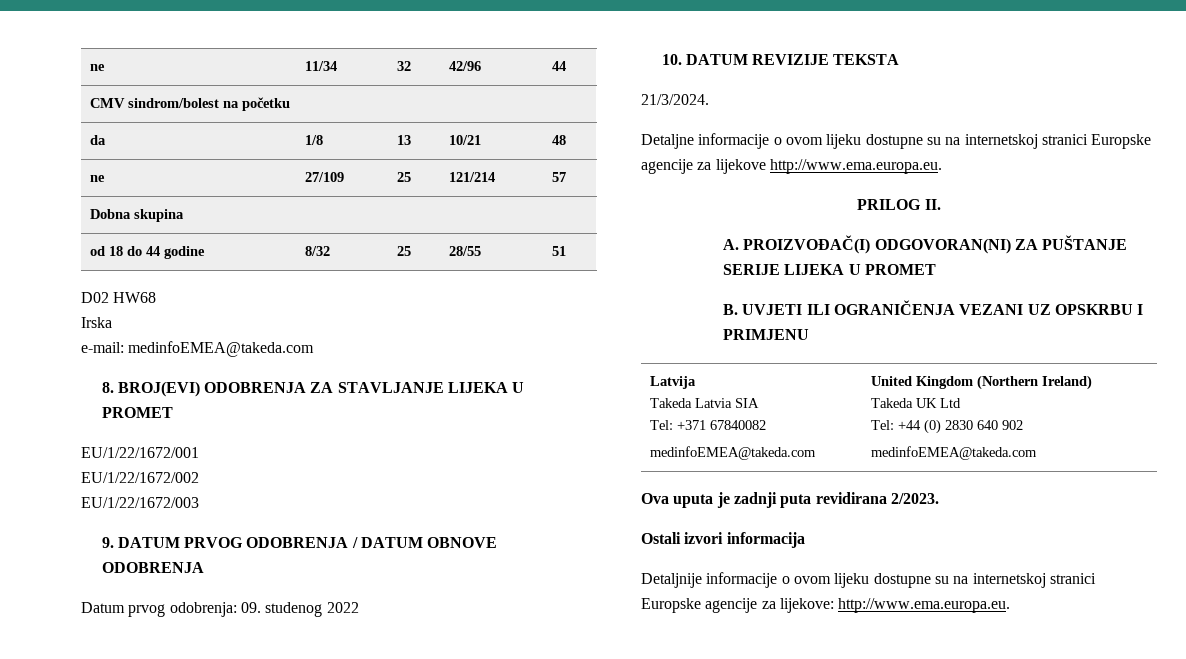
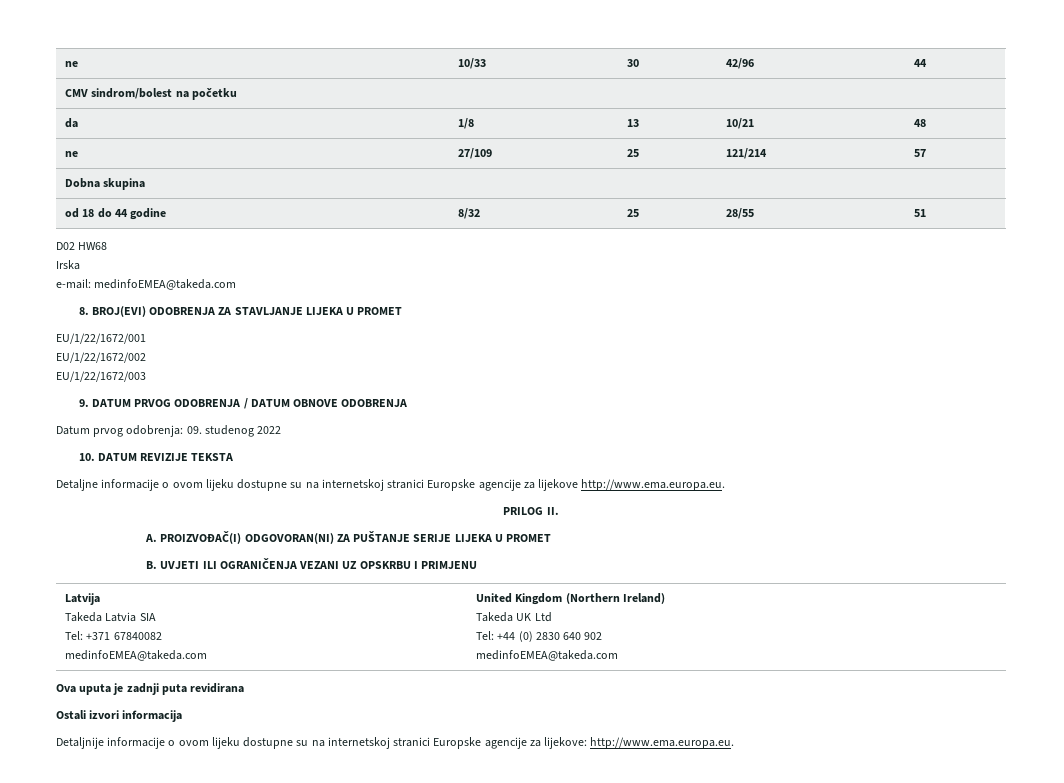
- ne | 11/34 | 32 | 42/96 | 44
+ ne | 10/33 | 30 | 42/96 | 44
- 21/3/2024.
- Ova uputa je zadnji puta revidirana 2/2023.
+ Ova uputa je zadnji puta revidirana

